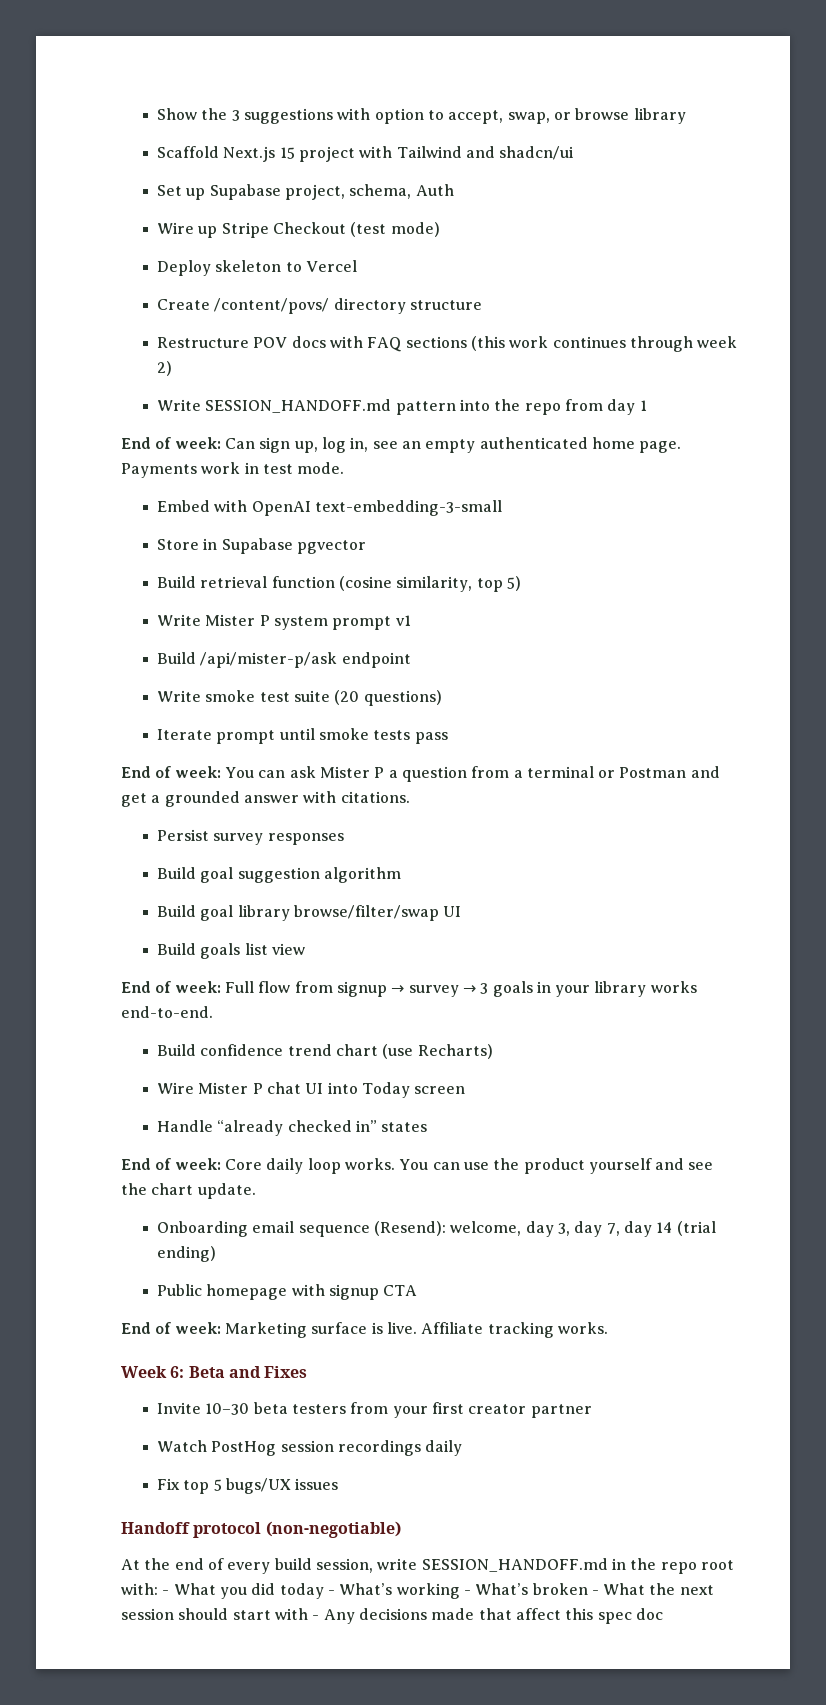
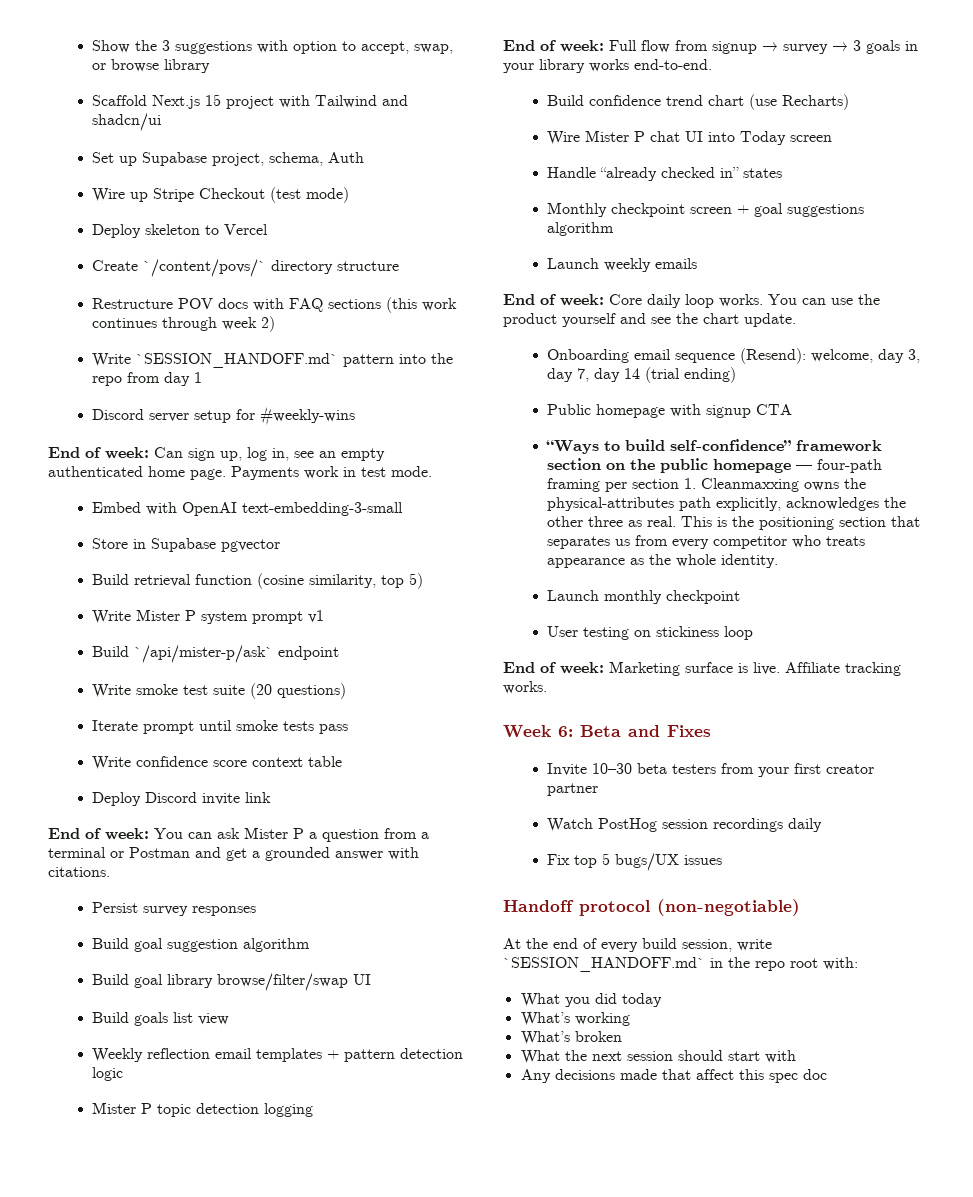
- Create /content/povs/ directory structure
+ Create `/content/povs/` directory structure
- Write SESSION_HANDOFF.md pattern into the repo from day 1
+ Write `SESSION_HANDOFF.md` pattern into the repo from day 1
+ Discord server setup for #weekly-wins
- Build /api/mister-p/ask endpoint
+ Build `/api/mister-p/ask` endpoint
+ Write confidence score context table
+ Deploy Discord invite link
+ Weekly reflection email templates + pattern detection logic
+ Mister P topic detection logging
+ Monthly checkpoint screen + goal suggestions algorithm
+ Launch weekly emails
+ “Ways to build self-confidence” framework section on the public homepage — four-path framing per section 1. Cleanmaxxing owns the physical-attributes path explicitly, acknowledges the other three as real. This is the positioning section that separates us from every competitor who treats appearance as the whole identity.
+ Launch monthly checkpoint
+ User testing on stickiness loop
- At the end of every build session, write SESSION_HANDOFF.md in the repo root with: - What you did today - What’s working - What’s broken - What the next session should start with - Any decisions made that affect this spec doc
+ At the end of every build session, write `SESSION_HANDOFF.md` in the repo root with:
+ What you did today
+ What’s working
+ What’s broken
+ What the next session should start with
+ Any decisions made that affect this spec doc

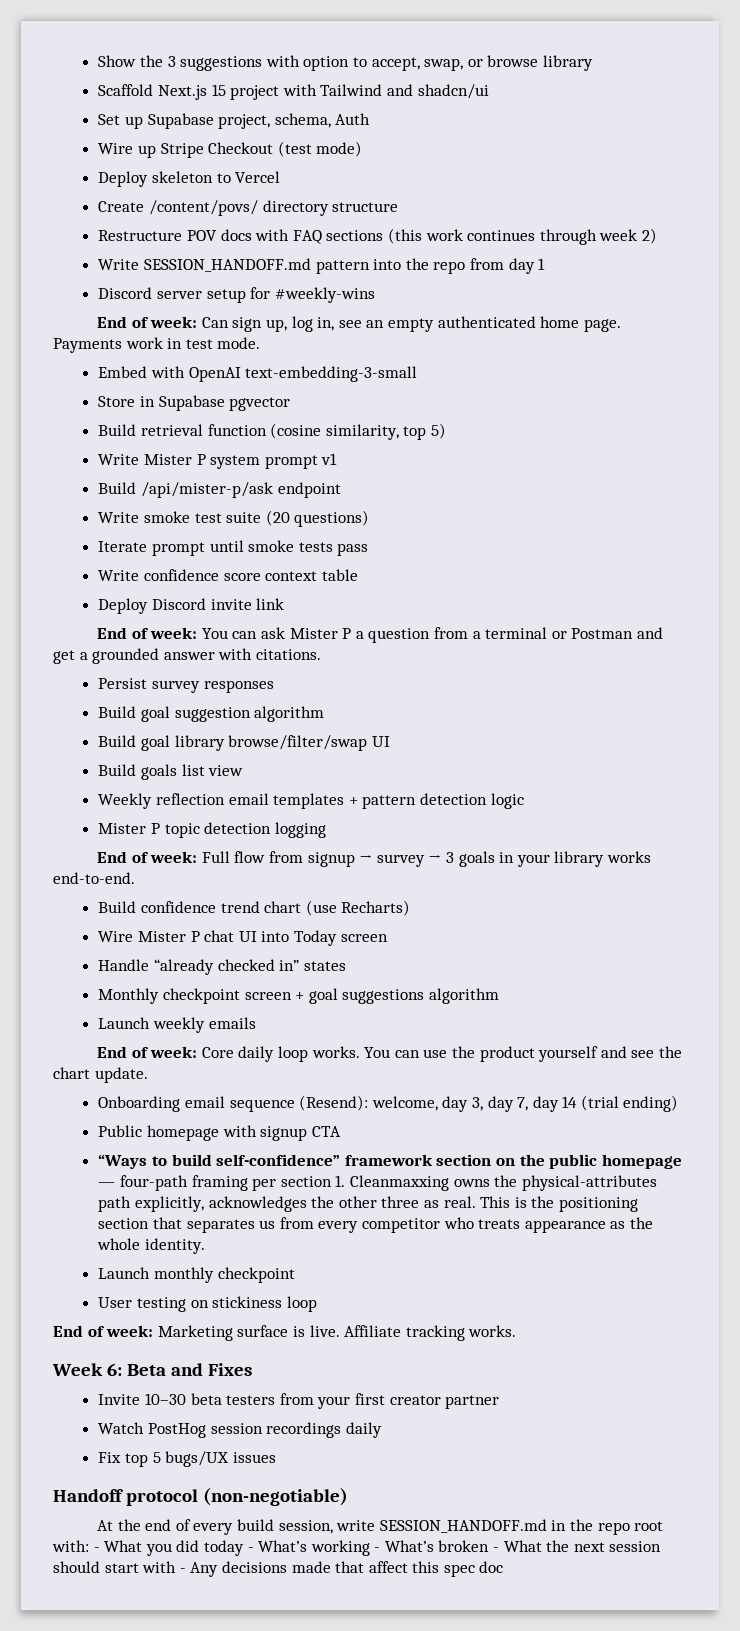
- Create `/content/povs/` directory structure
+ Create /content/povs/ directory structure
- Write `SESSION_HANDOFF.md` pattern into the repo from day 1
+ Write SESSION_HANDOFF.md pattern into the repo from day 1
- Build `/api/mister-p/ask` endpoint
+ Build /api/mister-p/ask endpoint
- At the end of every build session, write `SESSION_HANDOFF.md` in the repo root with:
- What you did today
- What’s working
- What’s broken
- What the next session should start with
- Any decisions made that affect this spec doc
+ At the end of every build session, write SESSION_HANDOFF.md in the repo root with: - What you did today - What’s working - What’s broken - What the next session should start with - Any decisions made that affect this spec doc

